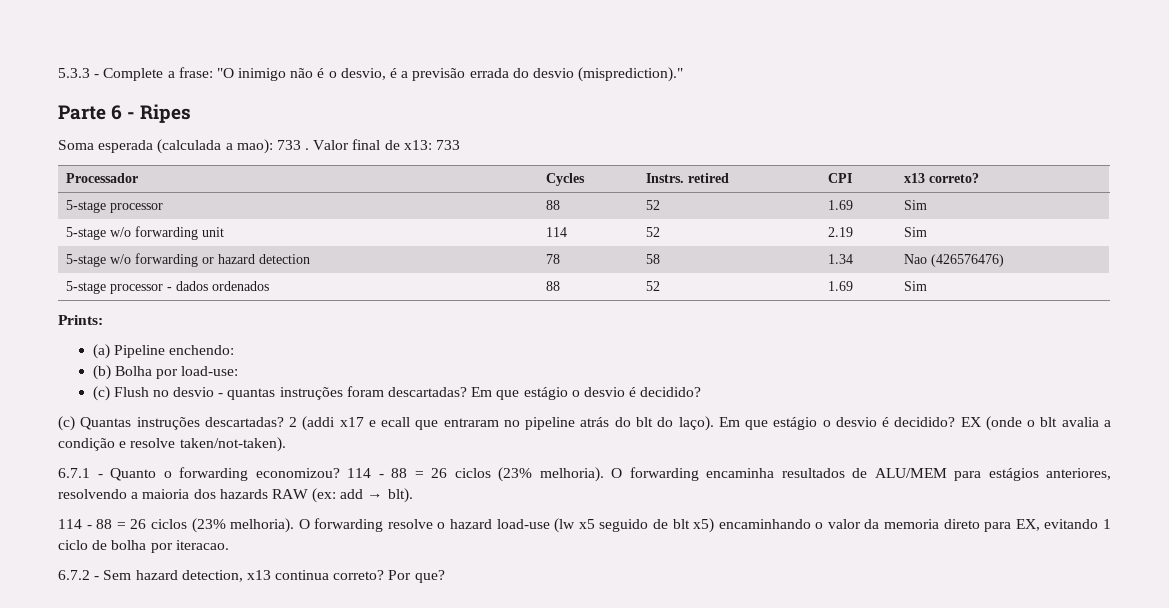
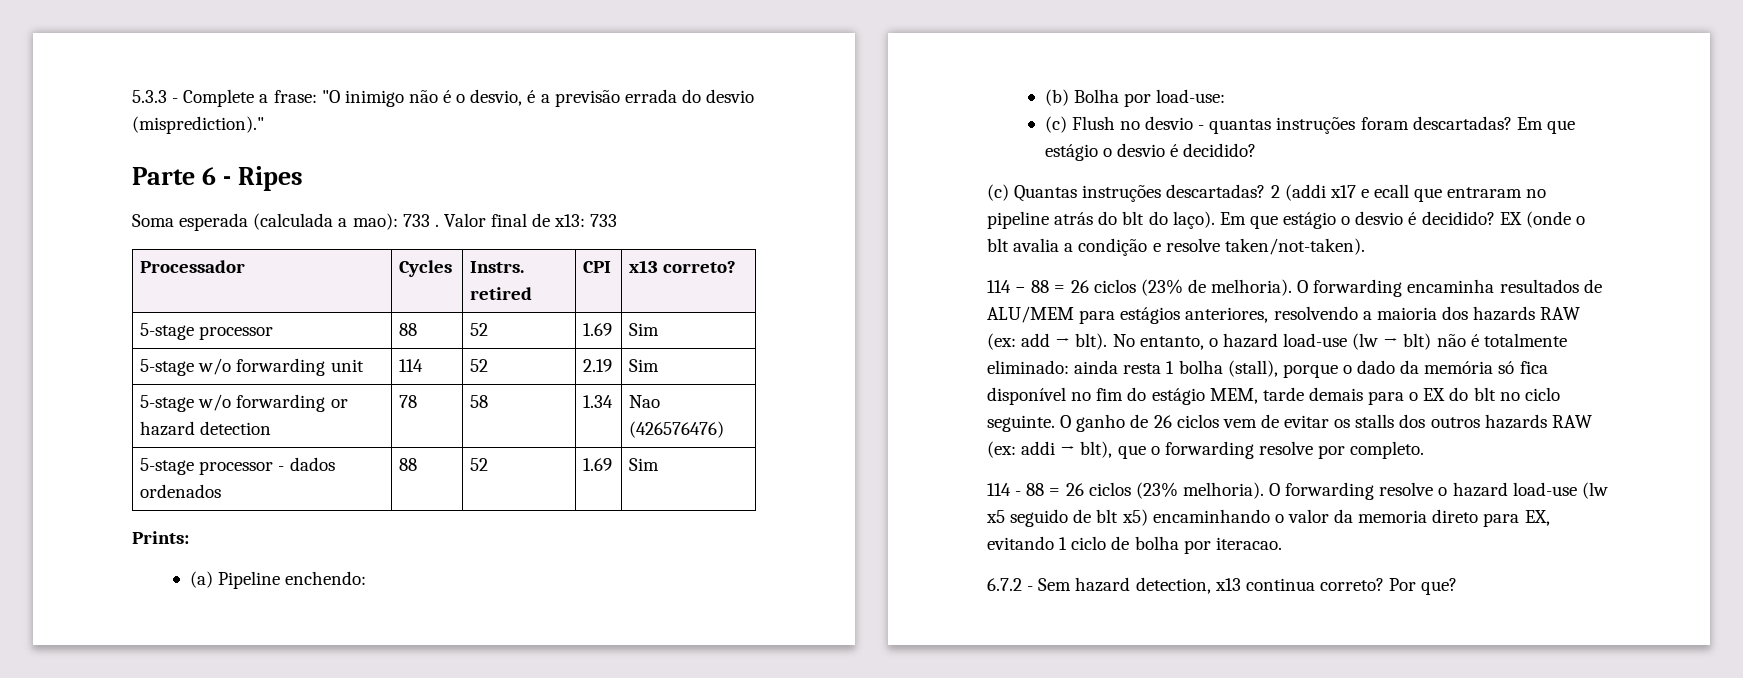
- 6.7.1 - Quanto o forwarding economizou? 114 - 88 = 26 ciclos (23% melhoria).
+ 114 − 88 = 26 ciclos (23% de melhoria).
+ No entanto, o hazard load-use (lw → blt) não é totalmente eliminado: ainda resta 1 bolha (stall), porque o dado da memória só fica disponível no fim do estágio MEM, tarde demais para o EX do blt no ciclo seguinte. O ganho de 26 ciclos vem de evitar os stalls dos outros hazards RAW (ex: addi → blt), que o forwarding resolve por completo.

